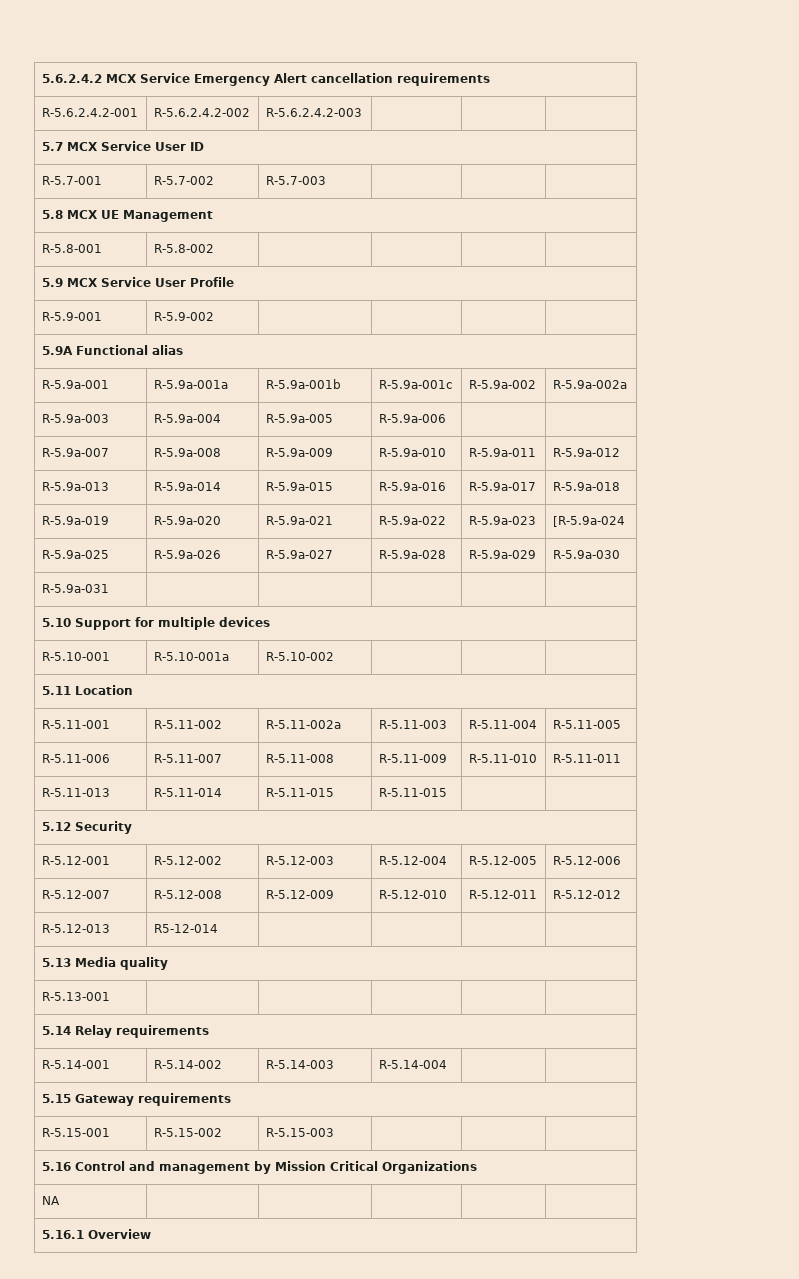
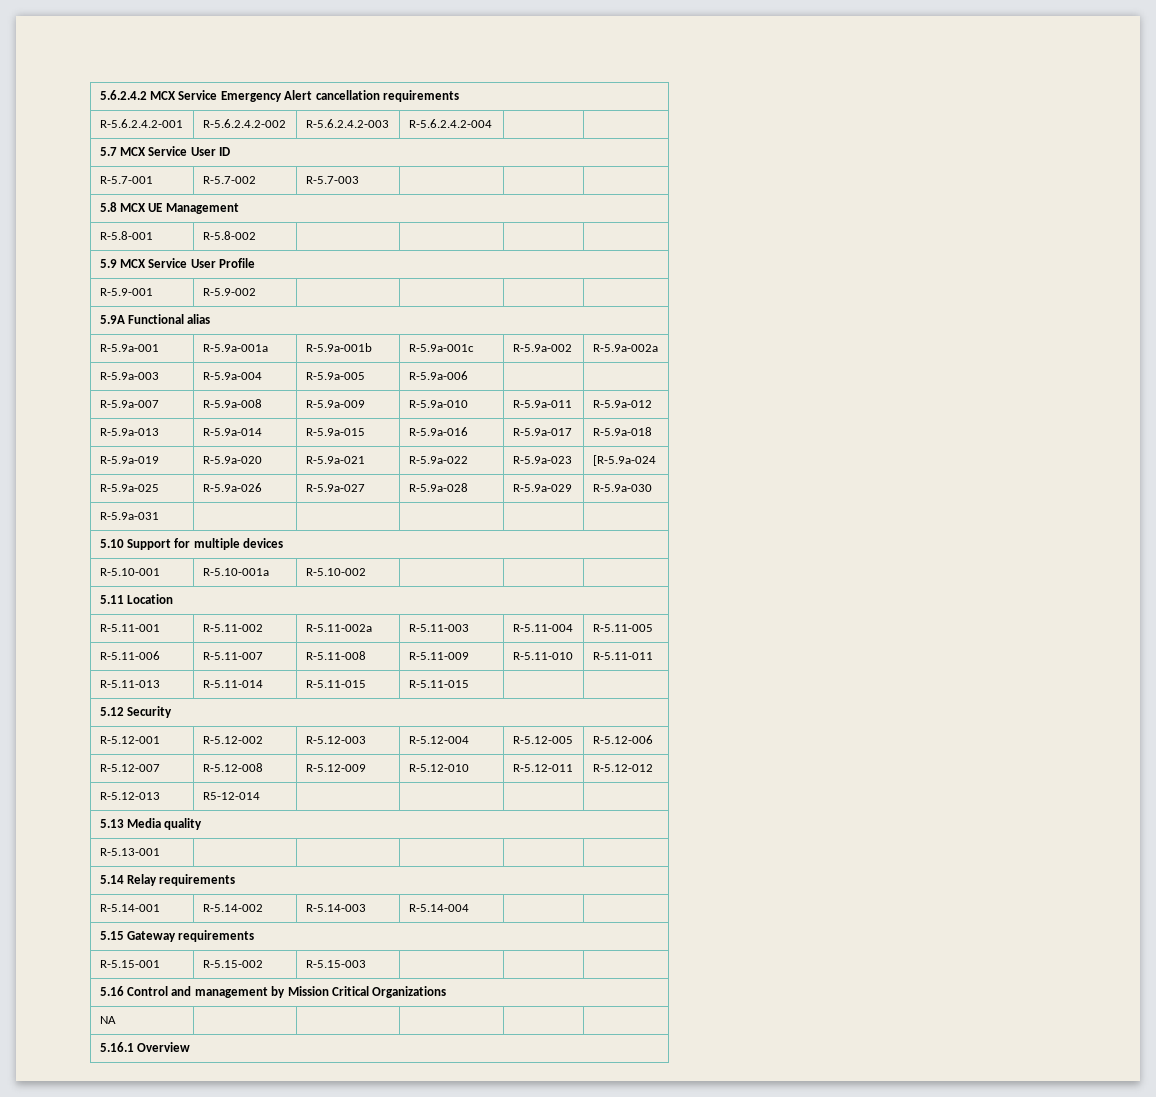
- R-5.6.2.4.2-001 | R-5.6.2.4.2-002 | R-5.6.2.4.2-003 | | |
+ R-5.6.2.4.2-001 | R-5.6.2.4.2-002 | R-5.6.2.4.2-003 | R-5.6.2.4.2-004 | |

